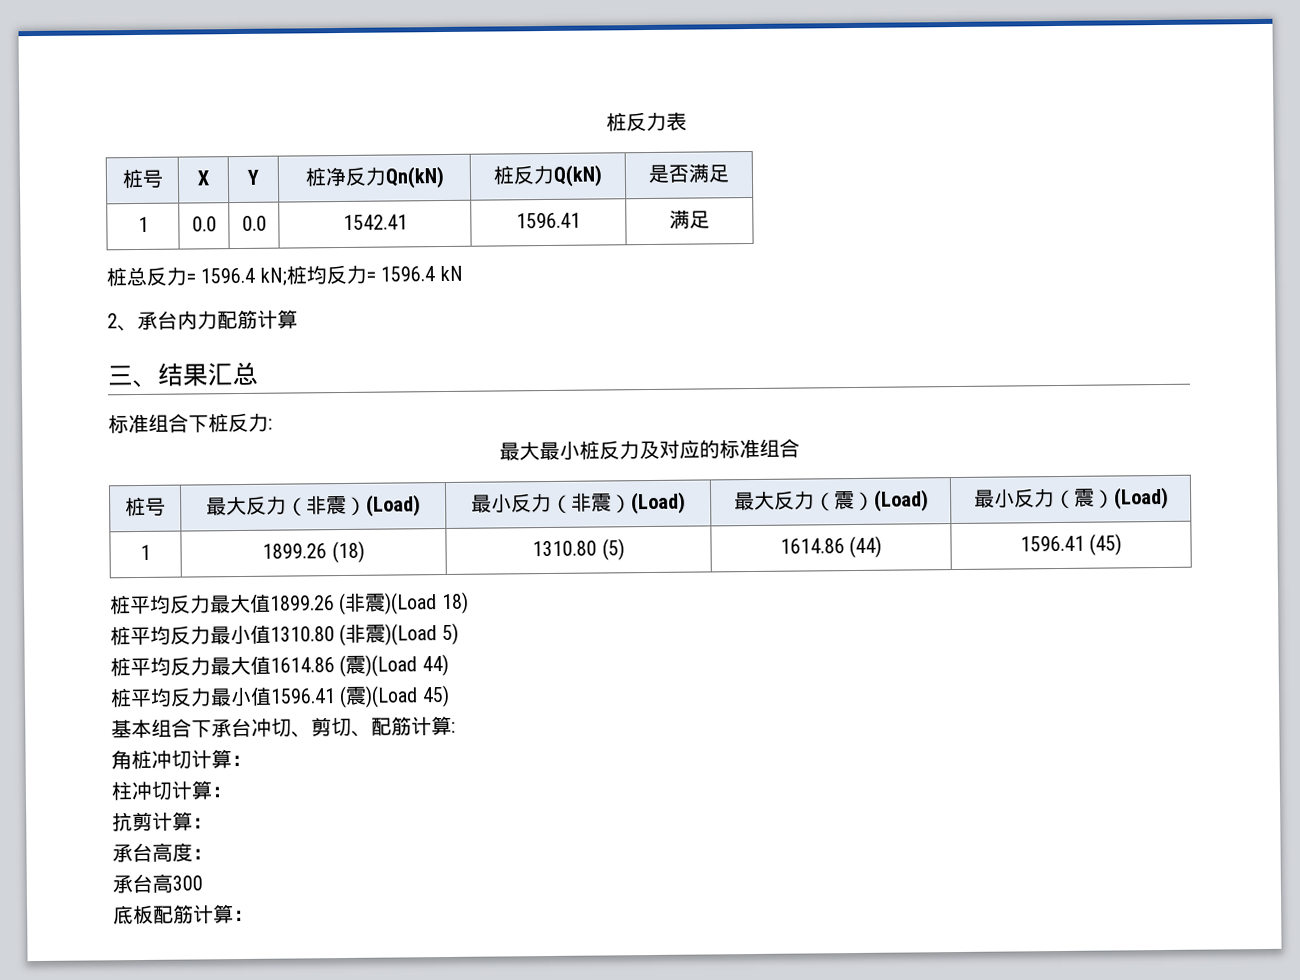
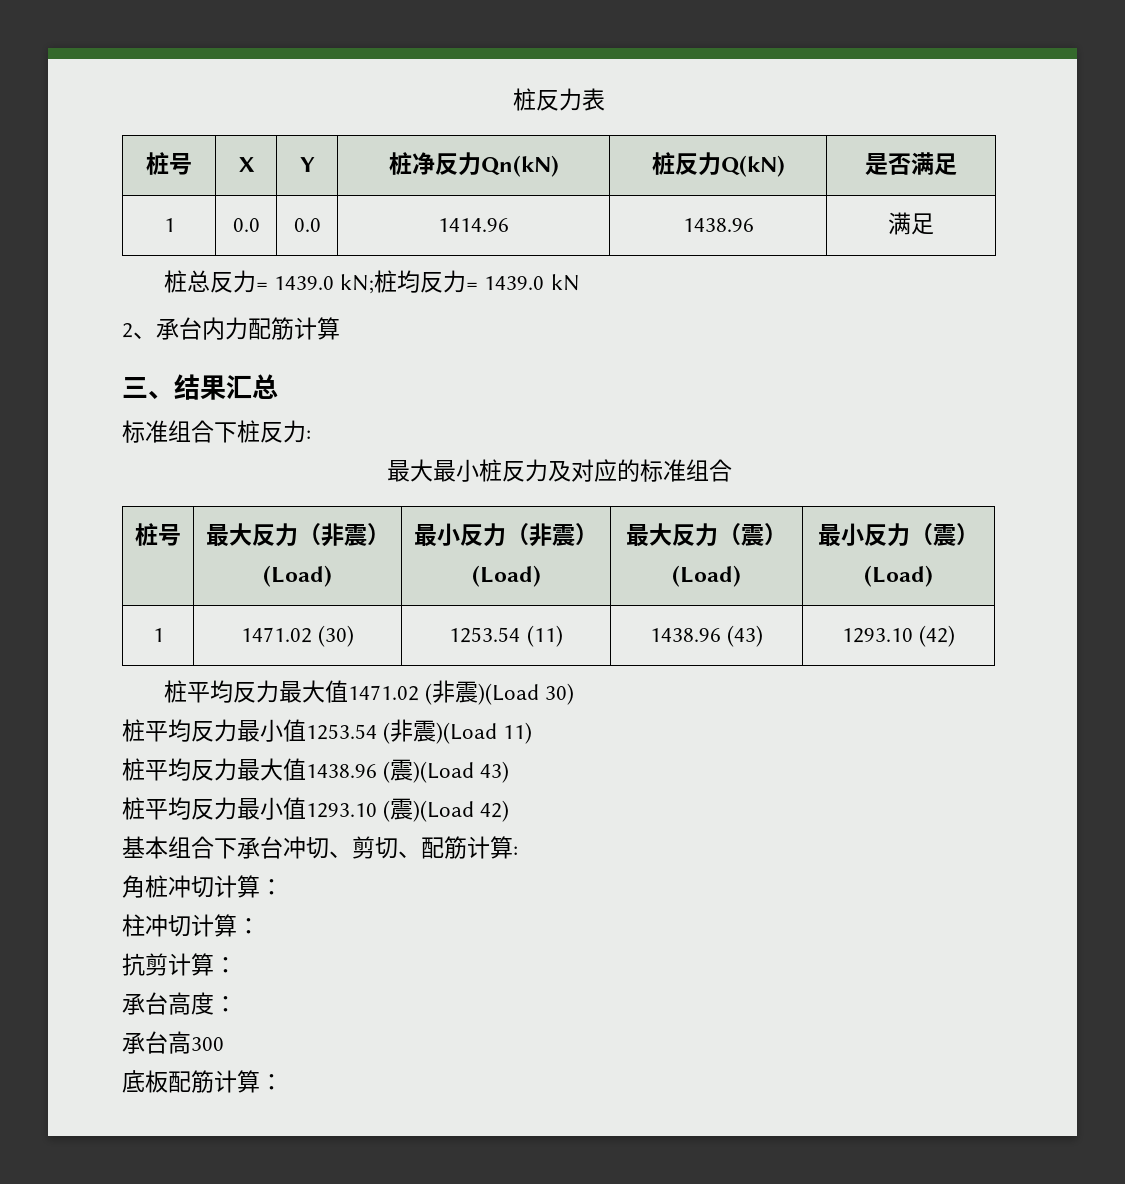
- 1 | 0.0 | 0.0 | 1542.41 | 1596.41 | 满足
+ 1 | 0.0 | 0.0 | 1414.96 | 1438.96 | 满足
- 桩总反力= 1596.4 kN;桩均反力= 1596.4 kN
+ 桩总反力= 1439.0 kN;桩均反力= 1439.0 kN
- 1 | 1899.26 (18) | 1310.80 (5) | 1614.86 (44) | 1596.41 (45)
- 桩平均反力最大值1899.26 (非震)(Load 18)
- 桩平均反力最小值1310.80 (非震)(Load 5)
- 桩平均反力最大值1614.86 (震)(Load 44)
- 桩平均反力最小值1596.41 (震)(Load 45)
+ 1 | 1471.02 (30) | 1253.54 (11) | 1438.96 (43) | 1293.10 (42)
+ 桩平均反力最大值1471.02 (非震)(Load 30)
+ 桩平均反力最小值1253.54 (非震)(Load 11)
+ 桩平均反力最大值1438.96 (震)(Load 43)
+ 桩平均反力最小值1293.10 (震)(Load 42)

